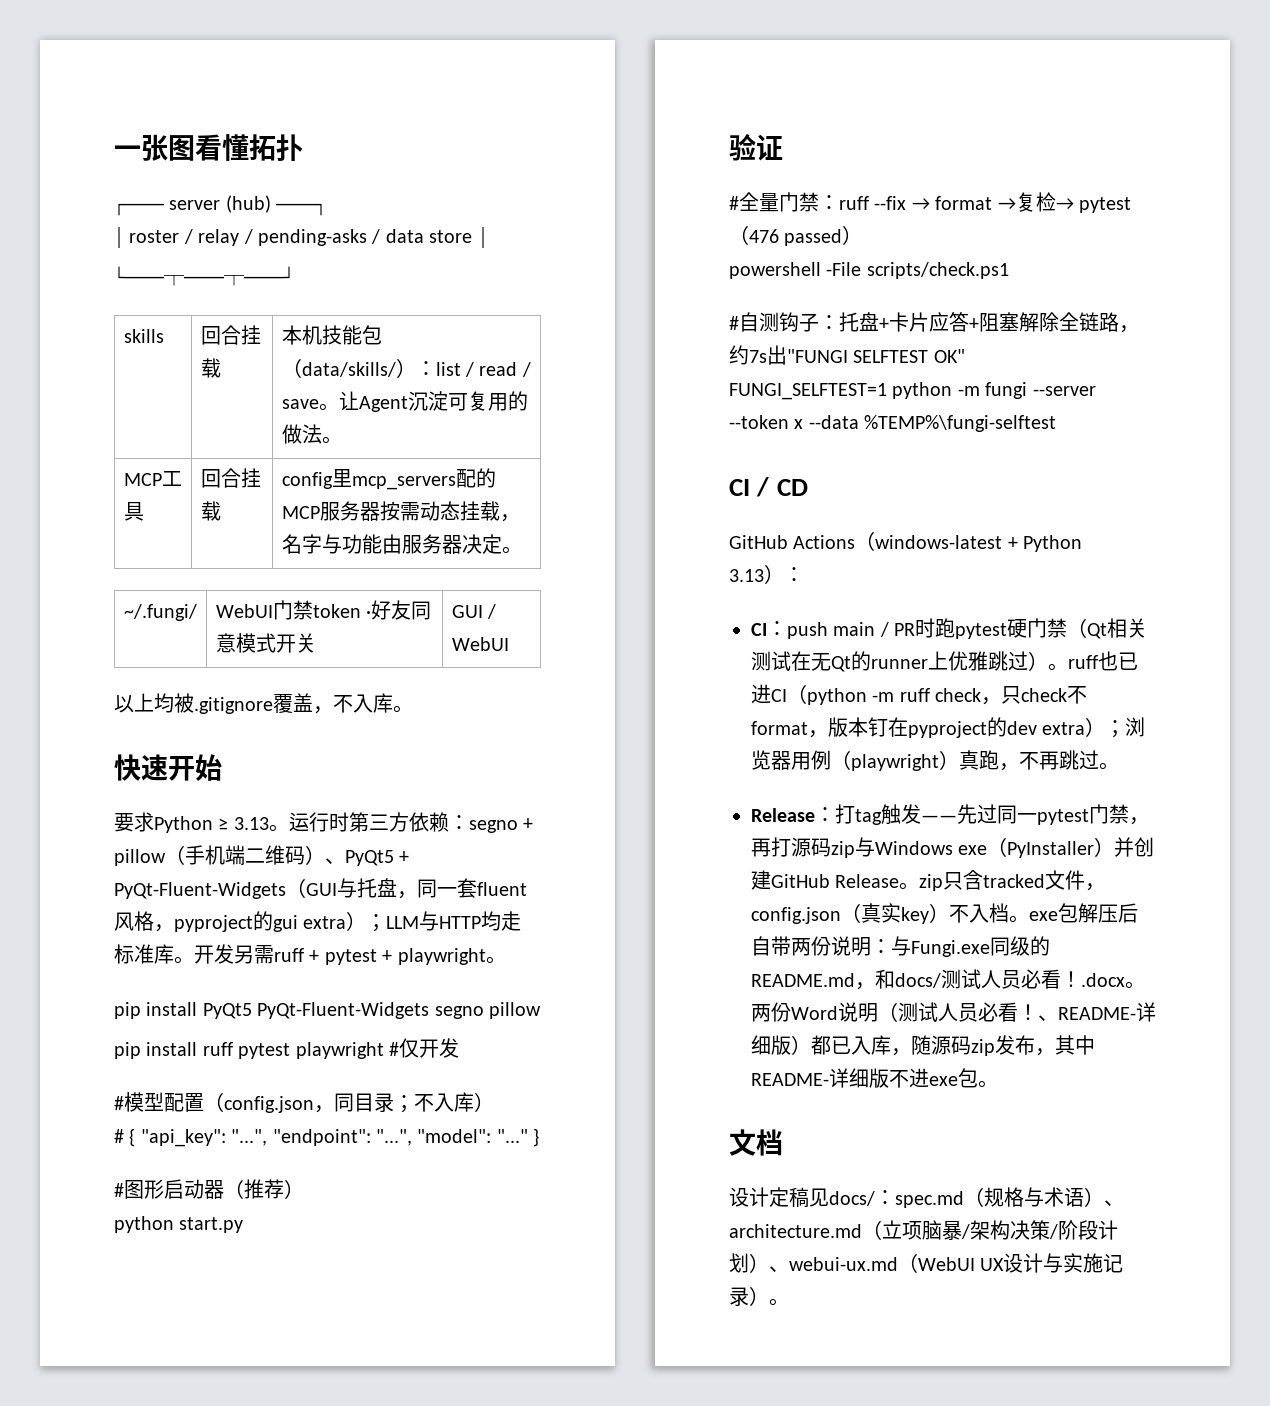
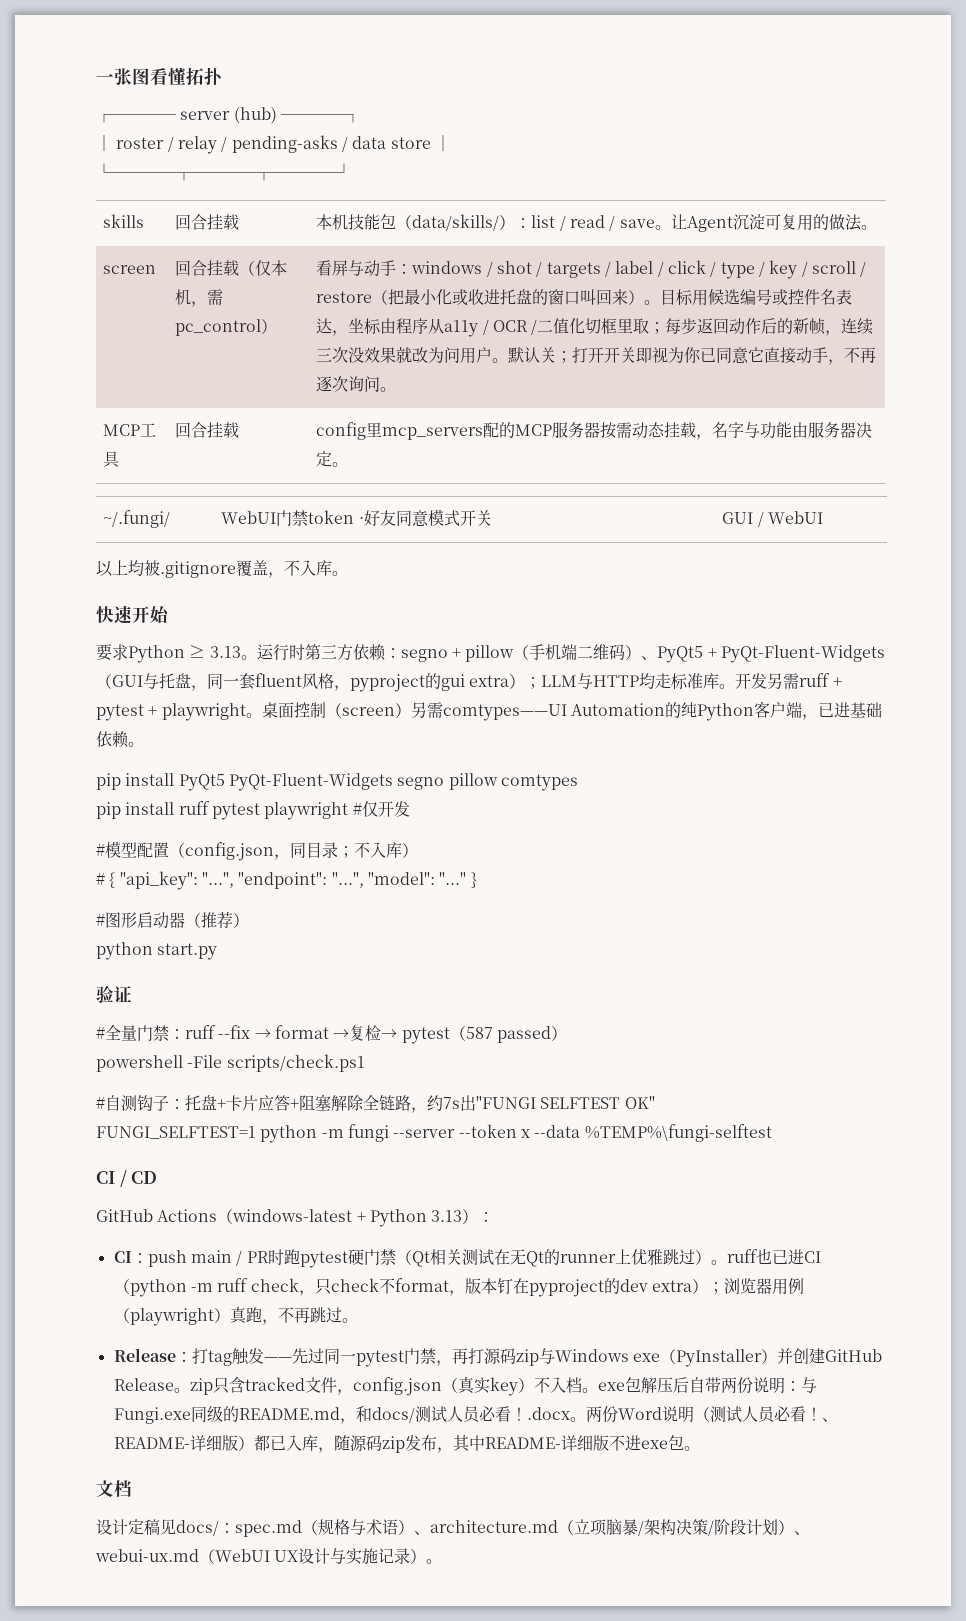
+ screen | 回合挂载（仅本机，需pc_control） | 看屏与动手：windows / shot / targets / label / click / type / key / scroll / restore（把最小化或收进托盘的窗口叫回来）。目标用候选编号或控件名表达，坐标由程序从a11y / OCR /二值化切框里取；每步返回动作后的新帧，连续三次没效果就改为问用户。默认关；打开开关即视为你已同意它直接动手，不再逐次询问。
+ 桌面控制（screen）另需comtypes——UI Automation的纯Python客户端，已进基础依赖。
- pip install PyQt5 PyQt-Fluent-Widgets segno pillow
+ pip install PyQt5 PyQt-Fluent-Widgets segno pillow comtypes
- #全量门禁：ruff --fix → format →复检→ pytest（476 passed）
+ #全量门禁：ruff --fix → format →复检→ pytest（587 passed）

